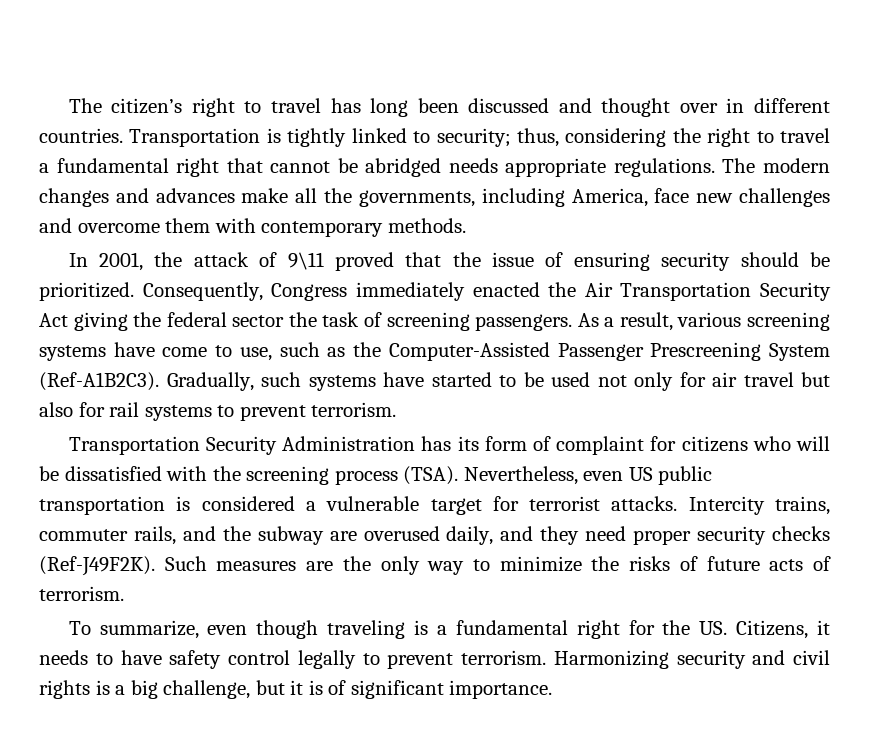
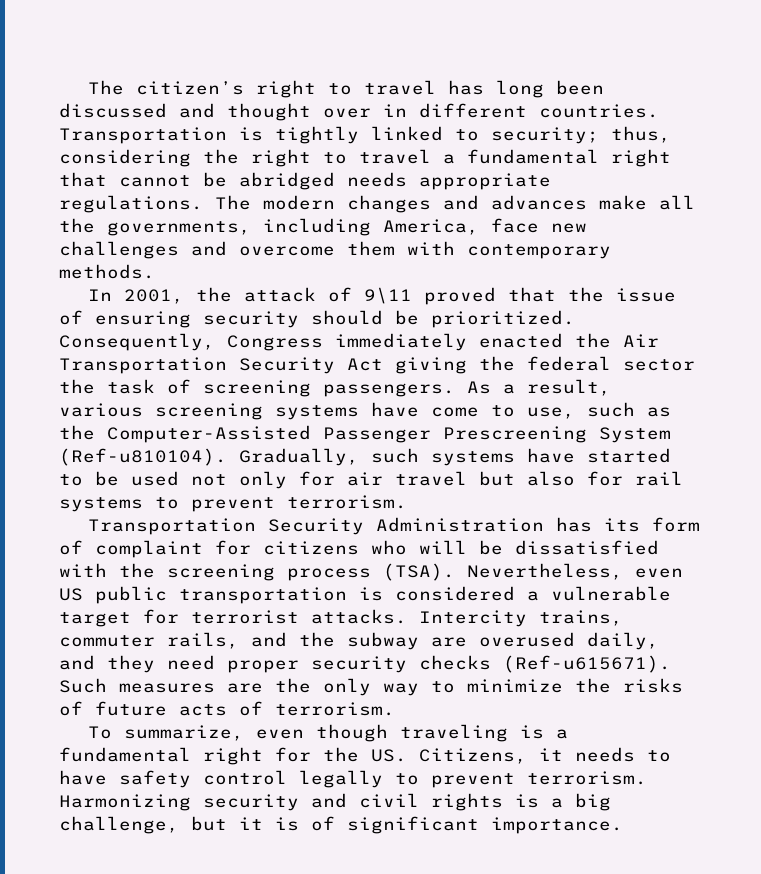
- As a result, various screening systems have come to use, such as the Computer-Assisted Passenger Prescreening System (Ref-A1B2C3).
+ As a result, various screening systems have come to use, such as the Computer-Assisted Passenger Prescreening System (Ref-u810104).
- Intercity trains, commuter rails, and the subway are overused daily, and they need proper security checks (Ref-J49F2K).
+ Intercity trains, commuter rails, and the subway are overused daily, and they need proper security checks (Ref-u615671).

